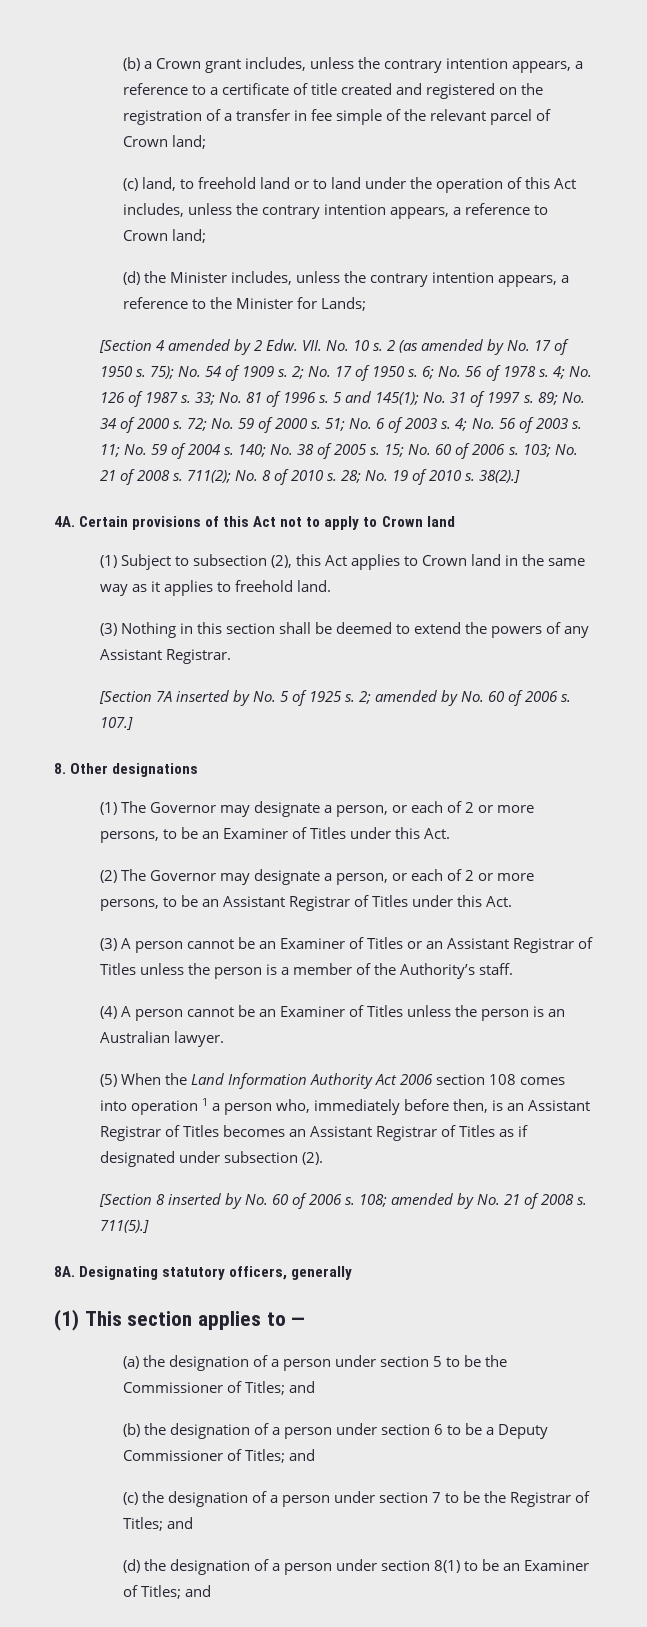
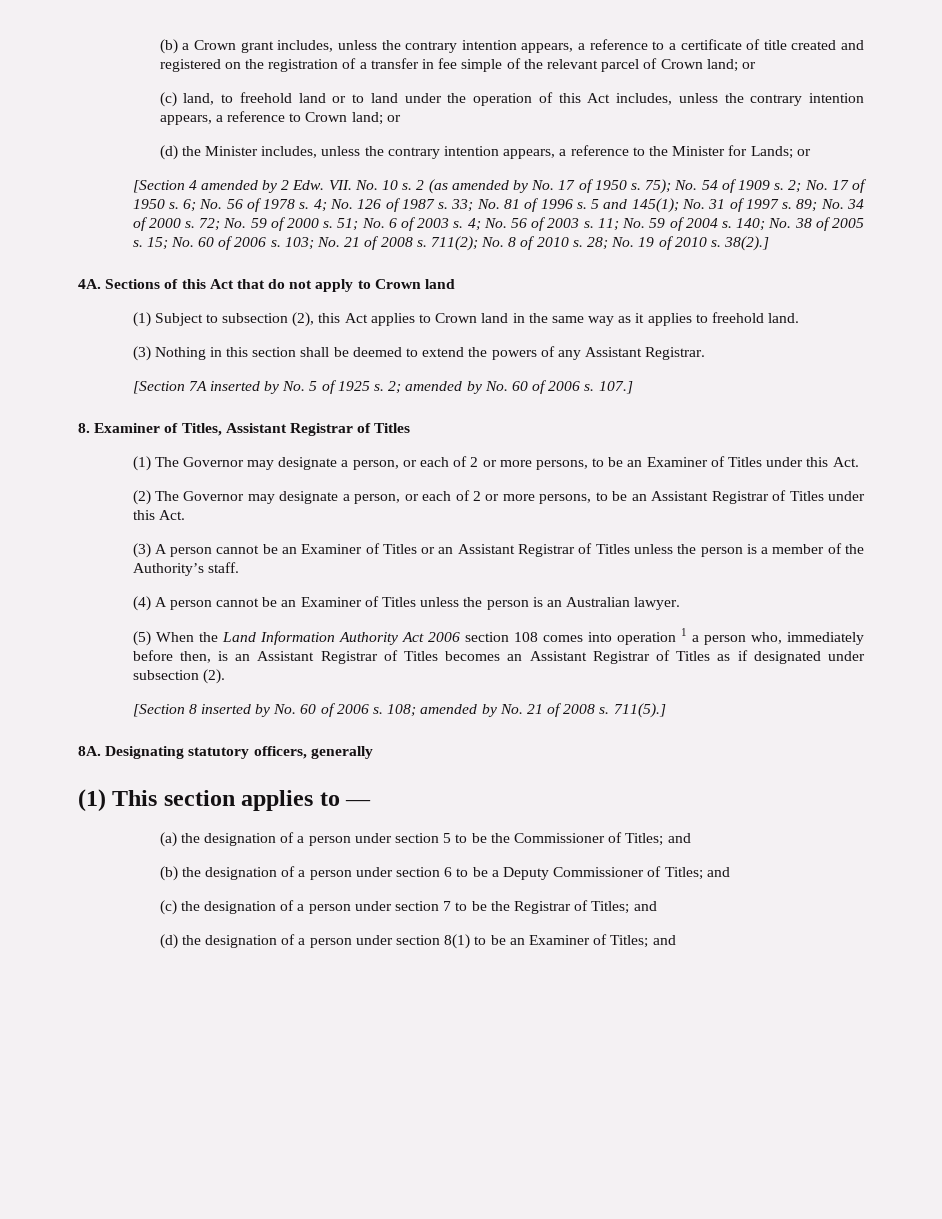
- (b) a Crown grant includes, unless the contrary intention appears, a reference to a certificate of title created and registered on the registration of a transfer in fee simple of the relevant parcel of Crown land;
+ (b) a Crown grant includes, unless the contrary intention appears, a reference to a certificate of title created and registered on the registration of a transfer in fee simple of the relevant parcel of Crown land; or
- (c) land, to freehold land or to land under the operation of this Act includes, unless the contrary intention appears, a reference to Crown land;
+ (c) land, to freehold land or to land under the operation of this Act includes, unless the contrary intention appears, a reference to Crown land; or
- (d) the Minister includes, unless the contrary intention appears, a reference to the Minister for Lands;
+ (d) the Minister includes, unless the contrary intention appears, a reference to the Minister for Lands; or
- Certain provisions of this Act not to apply to Crown land
+ Sections of this Act that do not apply to Crown land
- 8. Other designations
+ 8. Examiner of Titles, Assistant Registrar of Titles

